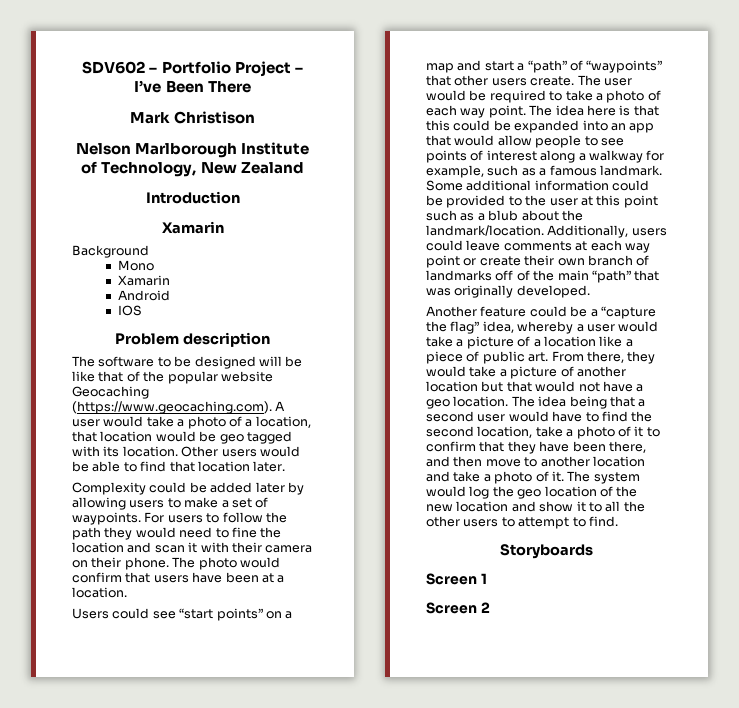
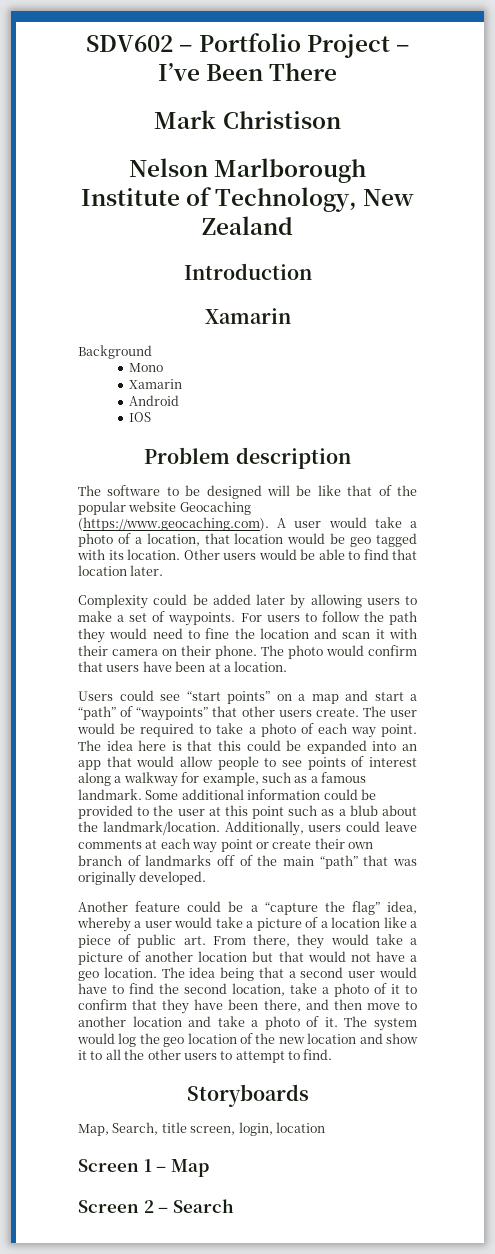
+ Map, Search, title screen, login, location
- Screen 1
+ Screen 1 – Map
- Screen 2
+ Screen 2 – Search

